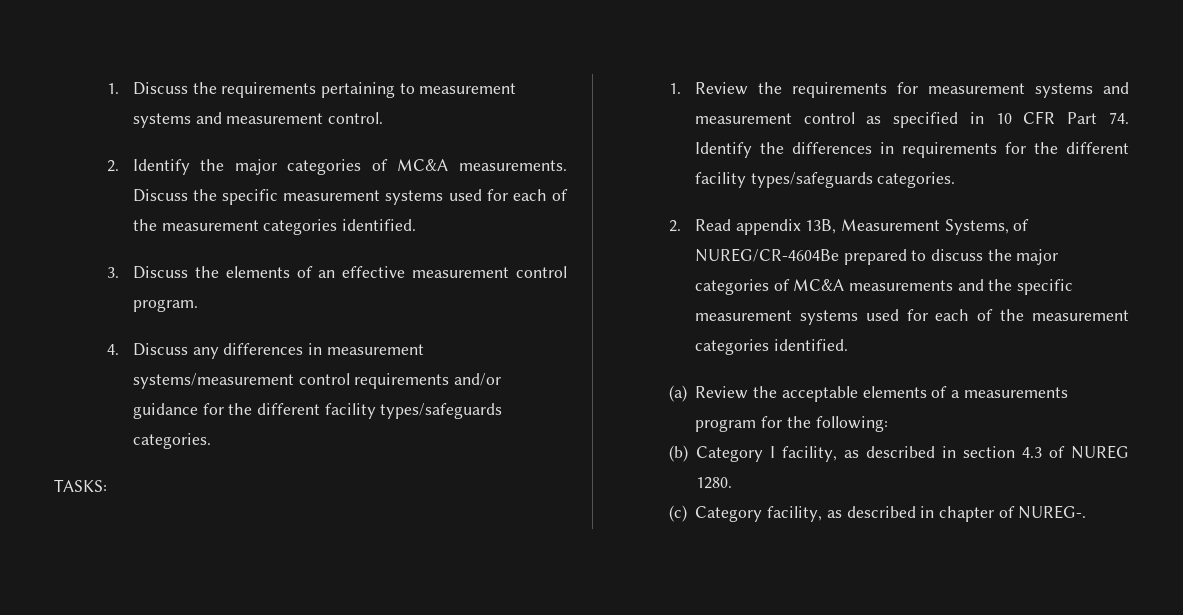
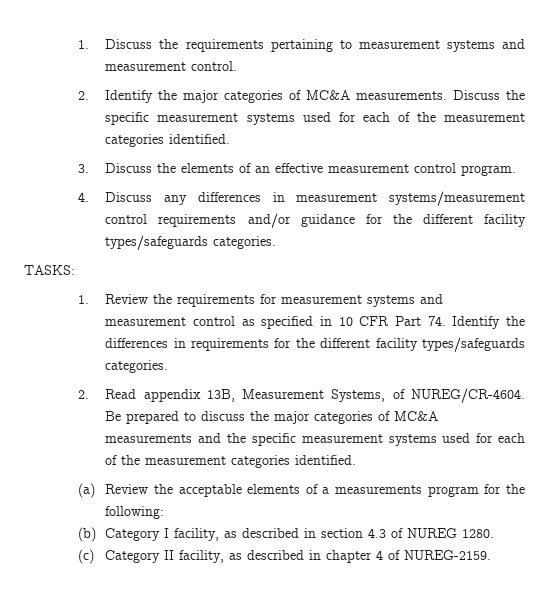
- 2. Read appendix 13B, Measurement Systems, of NUREG/CR-4604Be prepared to discuss the major categories of MC&A measurements and the specific measurement systems used for each of the measurement categories identified.
+ 2. Read appendix 13B, Measurement Systems, of NUREG/CR-4604. Be prepared to discuss the major categories of MC&A measurements and the specific measurement systems used for each of the measurement categories identified.
- (c) Category facility, as described in chapter of NUREG-.
+ (c) Category II facility, as described in chapter 4 of NUREG-2159.

